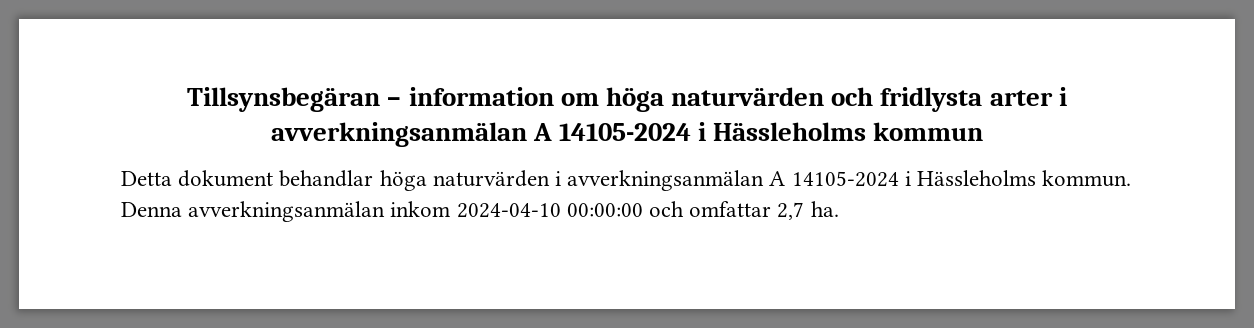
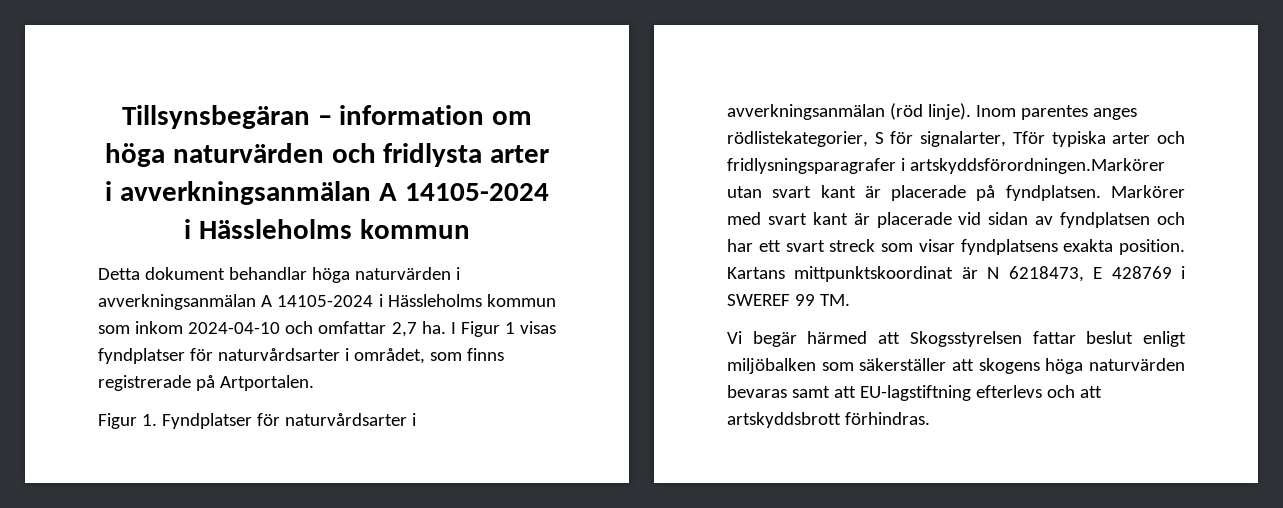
- Detta dokument behandlar höga naturvärden i avverkningsanmälan A 14105-2024 i Hässleholms kommun. Denna avverkningsanmälan inkom 2024-04-10 00:00:00 och omfattar 2,7 ha.
+ Detta dokument behandlar höga naturvärden i avverkningsanmälan A 14105-2024 i Hässleholms kommun som inkom 2024-04-10 och omfattar 2,7 ha.
+ I Figur 1 visas fyndplatser för naturvårdsarter i området, som finns registrerade på Artportalen.
+ Figur 1. Fyndplatser för naturvårdsarter i avverkningsanmälan (röd linje). Inom parentes anges rödlistekategorier, S för signalarter, Tför typiska arter och fridlysningsparagrafer i artskyddsförordningen.Markörer utan svart kant är placerade på fyndplatsen. Markörer med svart kant är placerade vid sidan av fyndplatsen och har ett svart streck som visar fyndplatsens exakta position. Kartans mittpunktskoordinat är N 6218473, E 428769 i SWEREF 99 TM.
+ Vi begär härmed att Skogsstyrelsen fattar beslut enligt miljöbalken som säkerställer att skogens höga naturvärden bevaras samt att EU-lagstiftning efterlevs och att artskyddsbrott förhindras.

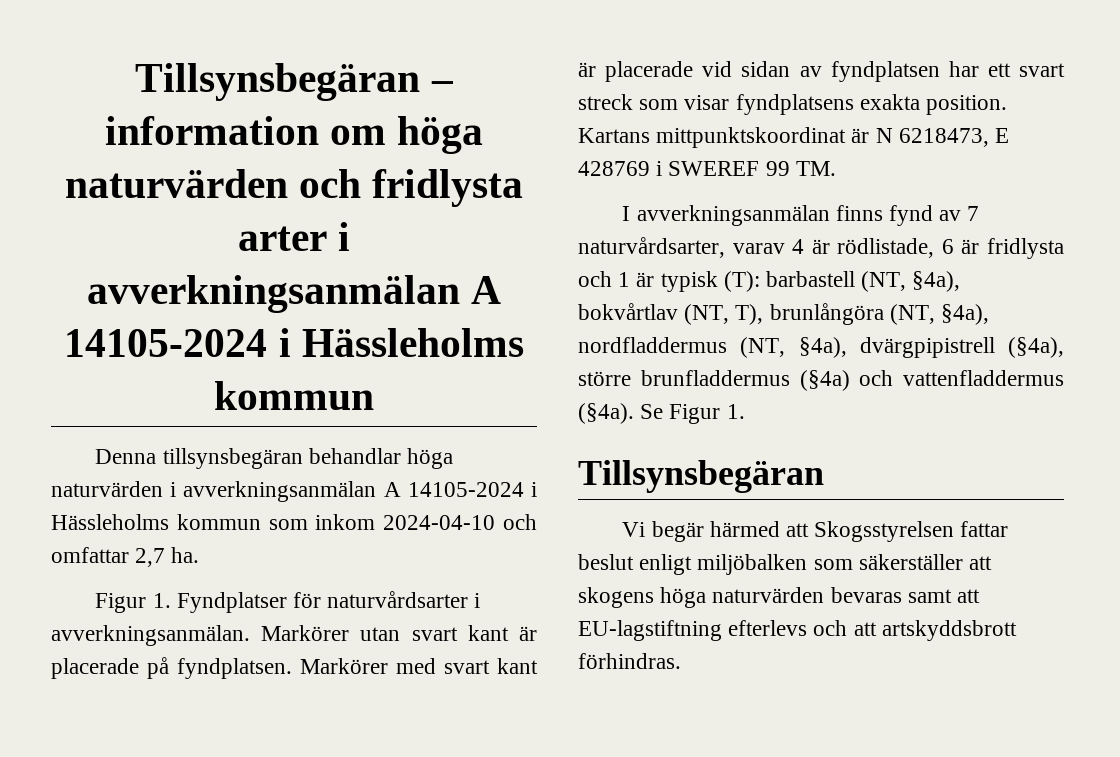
- Detta dokument behandlar höga naturvärden i avverkningsanmälan A 14105-2024 i Hässleholms kommun som inkom 2024-04-10 och omfattar 2,7 ha. I Figur 1 visas fyndplatser för naturvårdsarter i området, som finns registrerade på Artportalen.
+ Denna tillsynsbegäran behandlar höga naturvärden i avverkningsanmälan A 14105-2024 i Hässleholms kommun som inkom 2024-04-10 och omfattar 2,7 ha.
- Figur 1. Fyndplatser för naturvårdsarter i avverkningsanmälan (röd linje). Inom parentes anges rödlistekategorier, S för signalarter, Tför typiska arter och fridlysningsparagrafer i artskyddsförordningen.Markörer utan svart kant är placerade på fyndplatsen.
+ Figur 1. Fyndplatser för naturvårdsarter i avverkningsanmälan. Markörer utan svart kant är placerade på fyndplatsen.
- Markörer med svart kant är placerade vid sidan av fyndplatsen och har ett svart streck som visar fyndplatsens exakta position.
+ Markörer med svart kant är placerade vid sidan av fyndplatsen har ett svart streck som visar fyndplatsens exakta position.
+ I avverkningsanmälan finns fynd av 7 naturvårdsarter, varav 4 är rödlistade, 6 är fridlysta och 1 är typisk (T): barbastell (NT, §4a), bokvårtlav (NT, T), brunlångöra (NT, §4a), nordfladdermus (NT, §4a), dvärgpipistrell (§4a), större brunfladdermus (§4a) och vattenfladdermus (§4a). Se Figur 1.
+ Tillsynsbegäran

